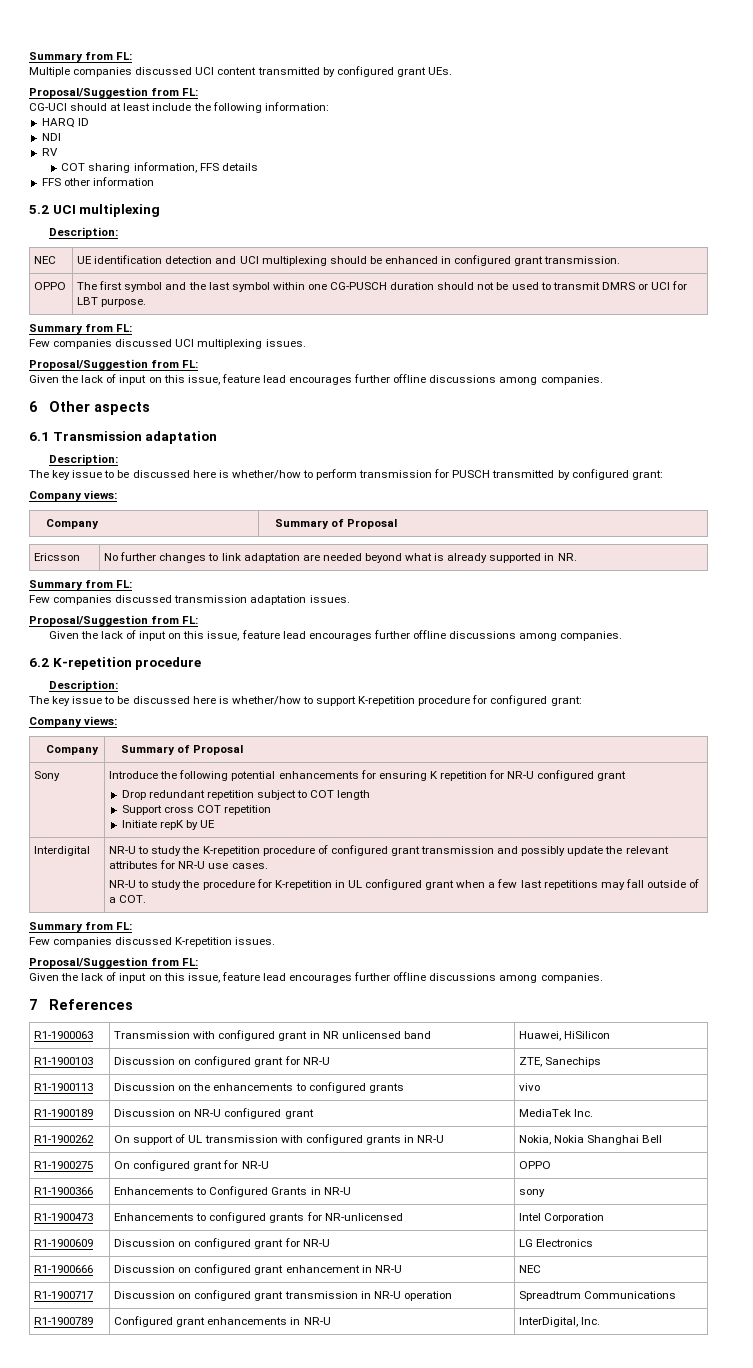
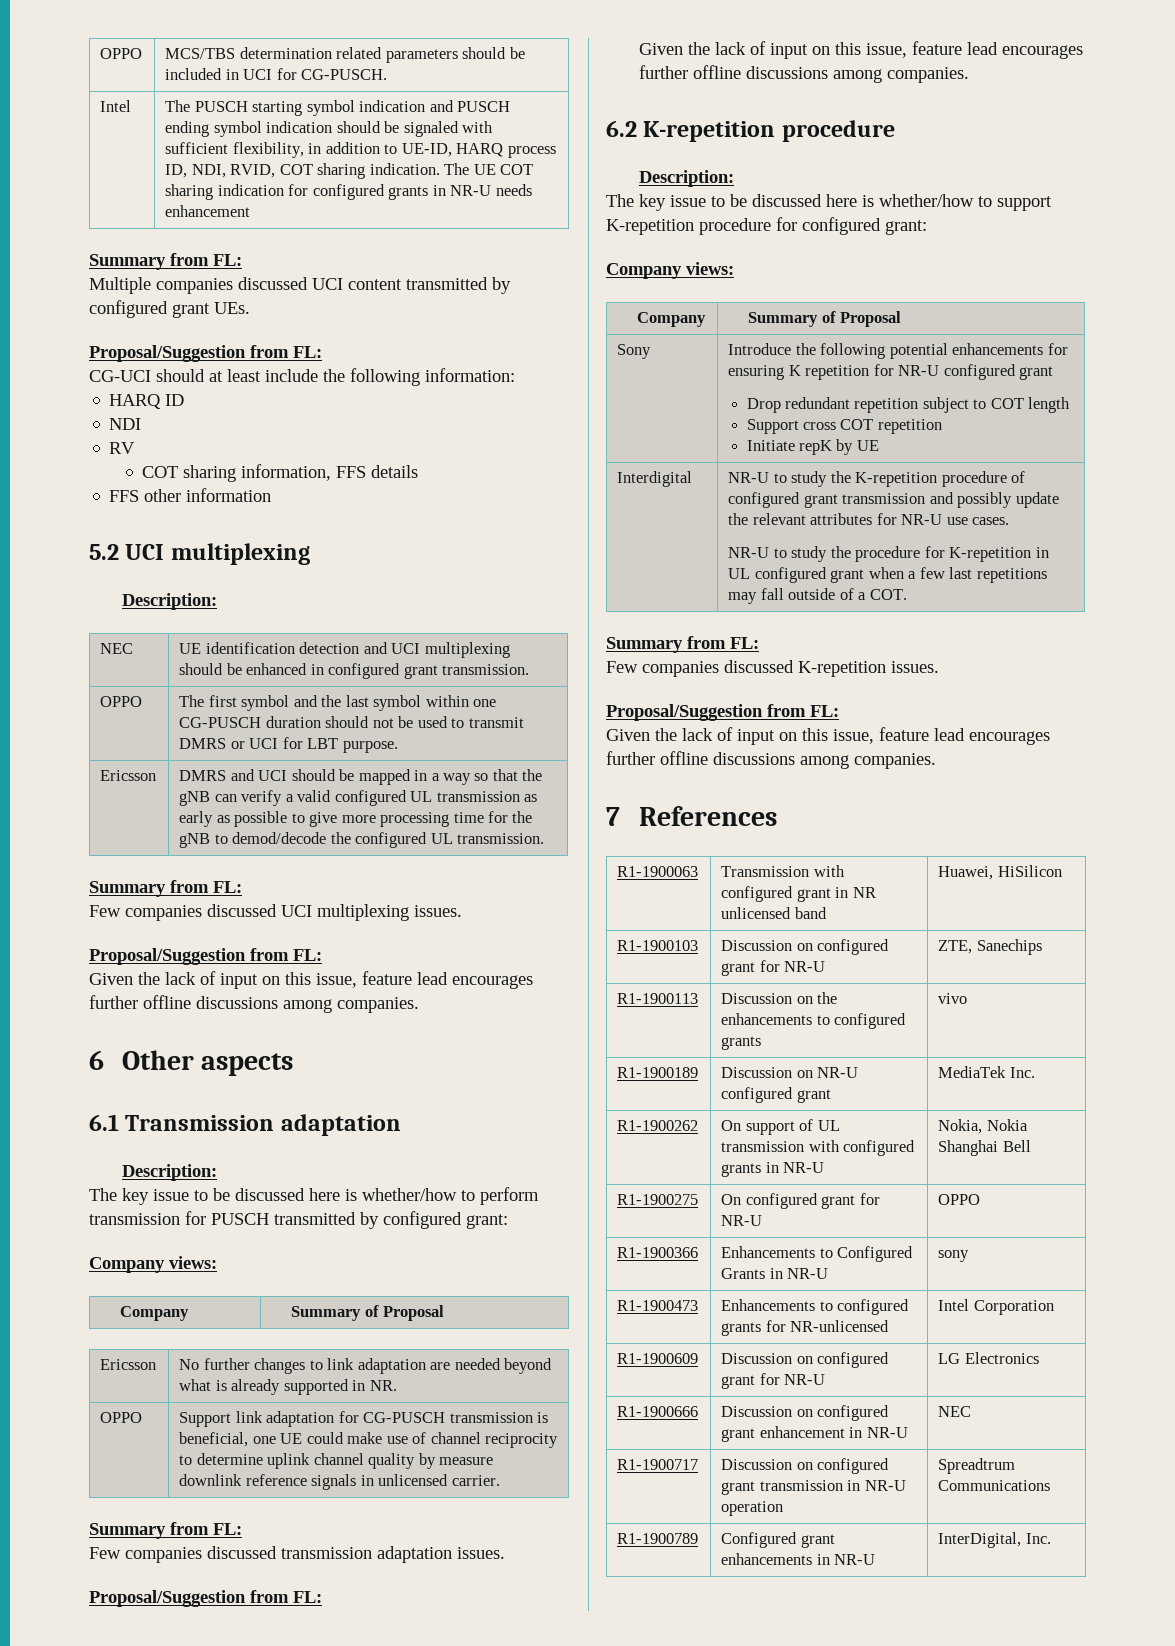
+ OPPO | MCS/TBS determination related parameters should be included in UCI for CG-PUSCH.
+ Intel | The PUSCH starting symbol indication and PUSCH ending symbol indication should be signaled with sufficient flexibility, in addition to UE-ID, HARQ process ID, NDI, RVID, COT sharing indication. The UE COT sharing indication for configured grants in NR-U needs enhancement
+ Ericsson | DMRS and UCI should be mapped in a way so that the gNB can verify a valid configured UL transmission as early as possible to give more processing time for the gNB to demod/decode the configured UL transmission.
+ OPPO | Support link adaptation for CG-PUSCH transmission is beneficial, one UE could make use of channel reciprocity to determine uplink channel quality by measure downlink reference signals in unlicensed carrier.

